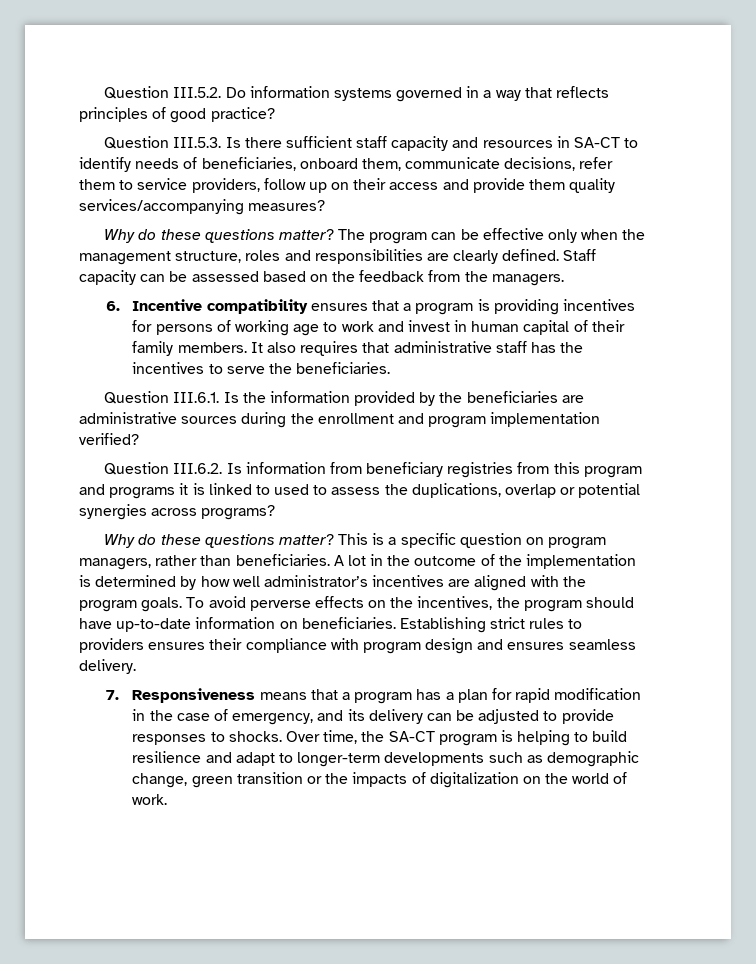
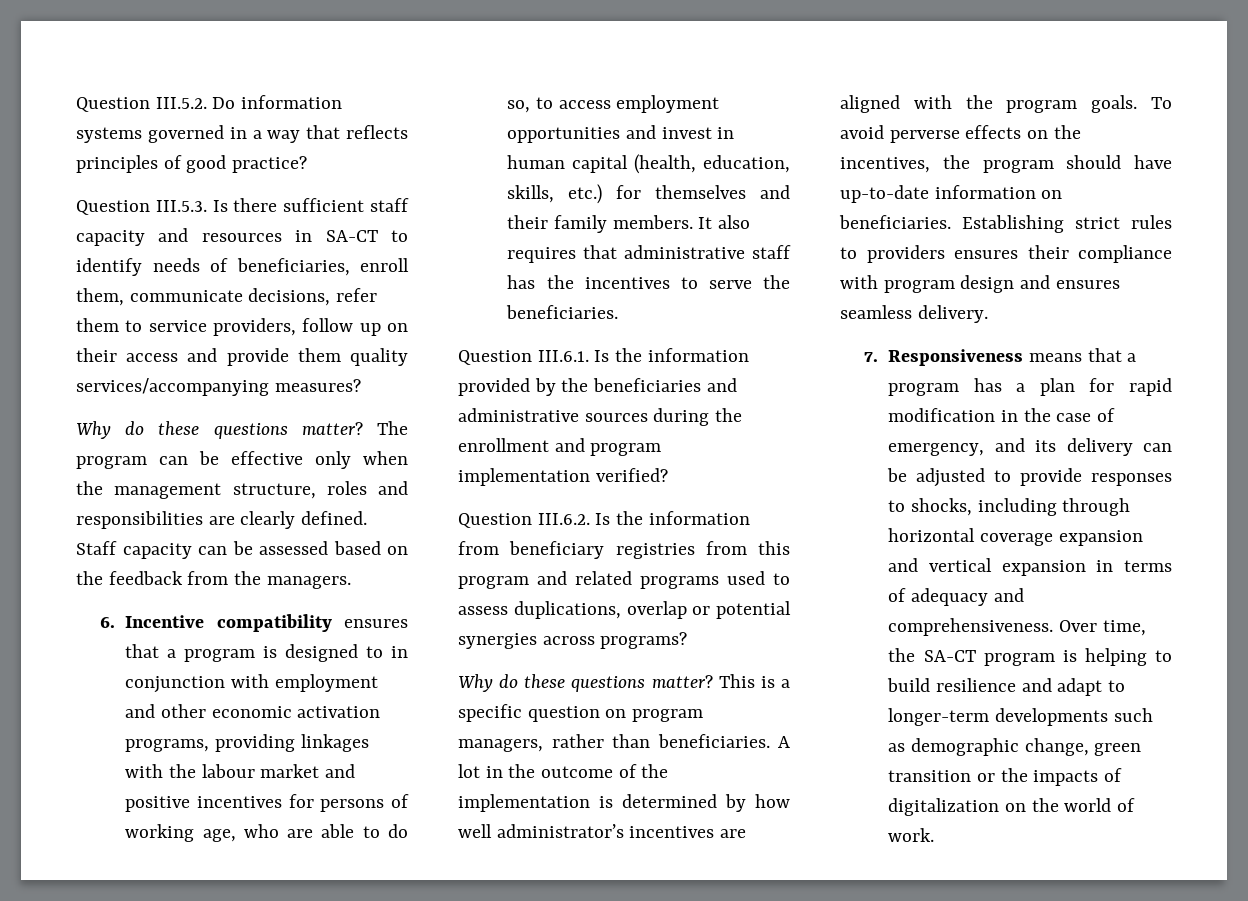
- Question III.5.3. Is there sufficient staff capacity and resources in SA-CT to identify needs of beneficiaries, onboard them, communicate decisions, refer them to service providers, follow up on their access and provide them quality services/accompanying measures?
+ Question III.5.3. Is there sufficient staff capacity and resources in SA-CT to identify needs of beneficiaries, enroll them, communicate decisions, refer them to service providers, follow up on their access and provide them quality services/accompanying measures?
- 6. Incentive compatibility ensures that a program is providing incentives for persons of working age to work and invest in human capital of their family members.
+ 6. Incentive compatibility ensures that a program is designed to in conjunction with employment and other economic activation programs, providing linkages with the labour market and positive incentives for persons of working age, who are able to do so, to access employment opportunities and invest in human capital (health, education, skills, etc.) for themselves and their family members.
- Question III.6.1. Is the information provided by the beneficiaries are administrative sources during the enrollment and program implementation verified?
+ Question III.6.1. Is the information provided by the beneficiaries and administrative sources during the enrollment and program implementation verified?
- Question III.6.2. Is information from beneficiary registries from this program and programs it is linked to used to assess the duplications, overlap or potential synergies across programs?
+ Question III.6.2. Is the information from beneficiary registries from this program and related programs used to assess duplications, overlap or potential synergies across programs?
- 7. Responsiveness means that a program has a plan for rapid modification in the case of emergency, and its delivery can be adjusted to provide responses to shocks.
+ 7. Responsiveness means that a program has a plan for rapid modification in the case of emergency, and its delivery can be adjusted to provide responses to shocks, including through horizontal coverage expansion and vertical expansion in terms of adequacy and comprehensiveness.

